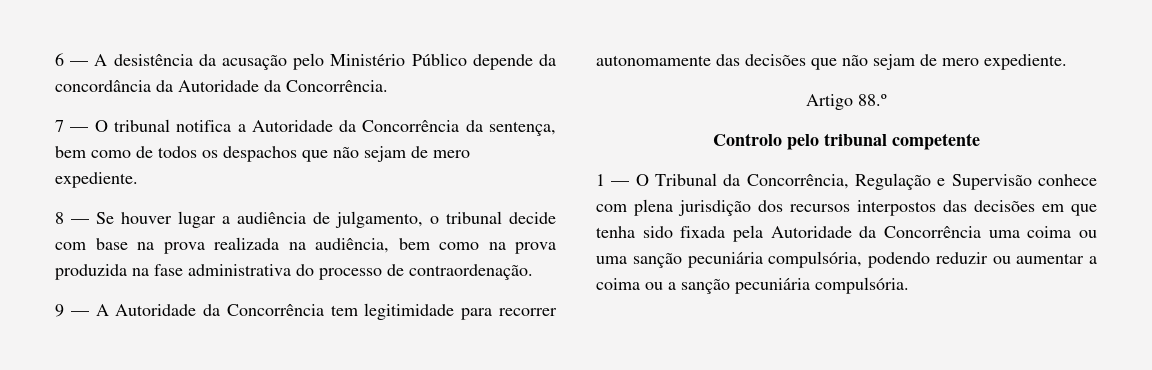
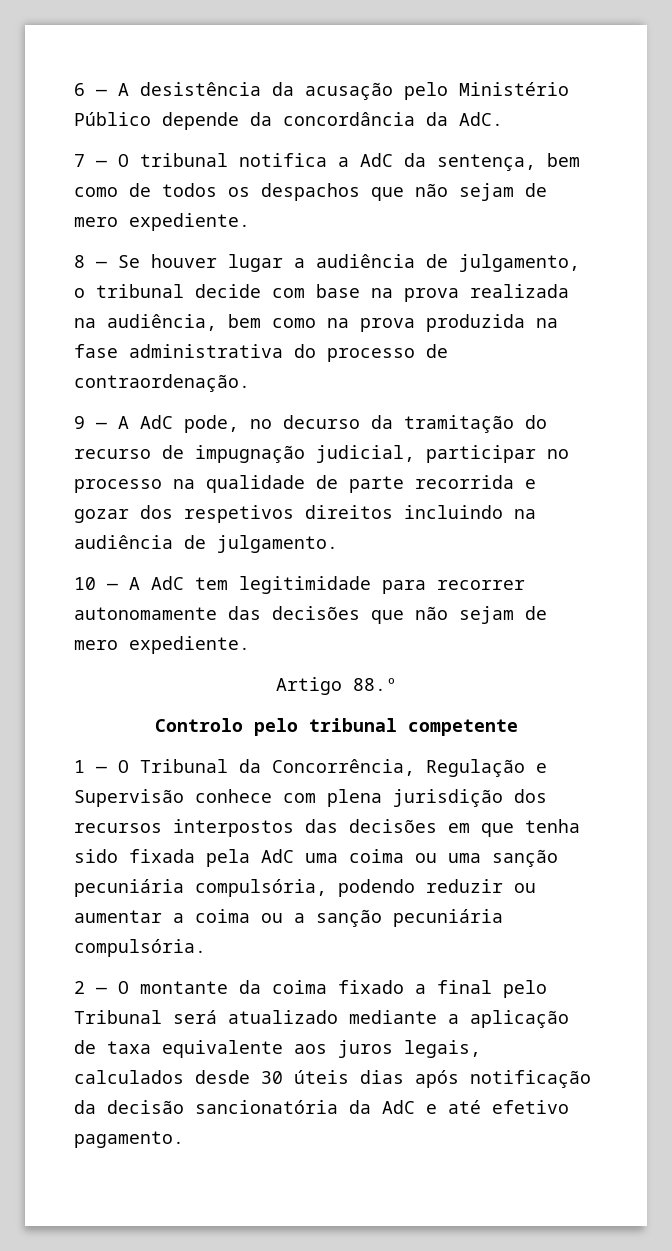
- 6 — A desistência da acusação pelo Ministério Público depende da concordância da Autoridade da Concorrência.
+ 6 — A desistência da acusação pelo Ministério Público depende da concordância da AdC.
- 7 — O tribunal notifica a Autoridade da Concorrência da sentença, bem como de todos os despachos que não sejam de mero expediente.
+ 7 — O tribunal notifica a AdC da sentença, bem como de todos os despachos que não sejam de mero expediente.
- 9 — A Autoridade da Concorrência tem legitimidade para recorrer autonomamente das decisões que não sejam de mero expediente.
+ 9 — A AdC pode, no decurso da tramitação do recurso de impugnação judicial, participar no processo na qualidade de parte recorrida e gozar dos respetivos direitos incluindo na audiência de julgamento.
+ 10 — A AdC tem legitimidade para recorrer autonomamente das decisões que não sejam de mero expediente.
- 1 — O Tribunal da Concorrência, Regulação e Supervisão conhece com plena jurisdição dos recursos interpostos das decisões em que tenha sido fixada pela Autoridade da Concorrência uma coima ou uma sanção pecuniária compulsória, podendo reduzir ou aumentar a coima ou a sanção pecuniária compulsória.
+ 1 — O Tribunal da Concorrência, Regulação e Supervisão conhece com plena jurisdição dos recursos interpostos das decisões em que tenha sido fixada pela AdC uma coima ou uma sanção pecuniária compulsória, podendo reduzir ou aumentar a coima ou a sanção pecuniária compulsória.
+ 2 — O montante da coima fixado a final pelo Tribunal será atualizado mediante a aplicação de taxa equivalente aos juros legais, calculados desde 30 úteis dias após notificação da decisão sancionatória da AdC e até efetivo pagamento.

